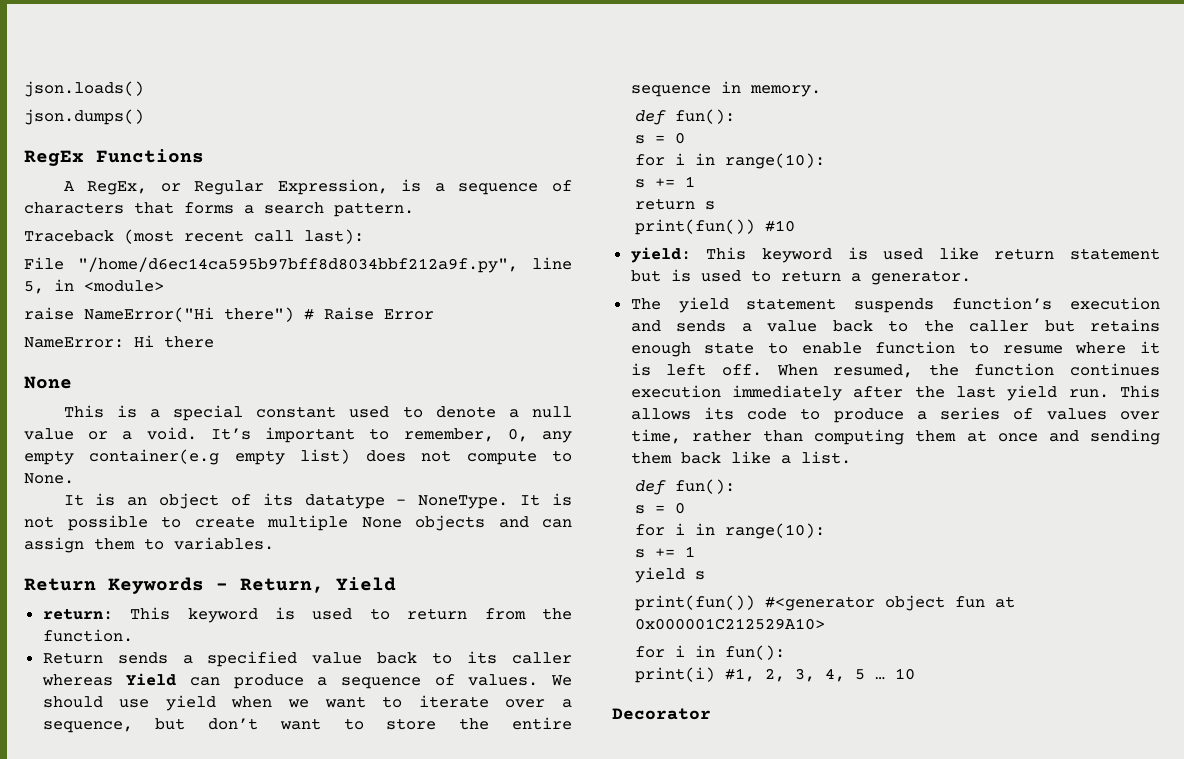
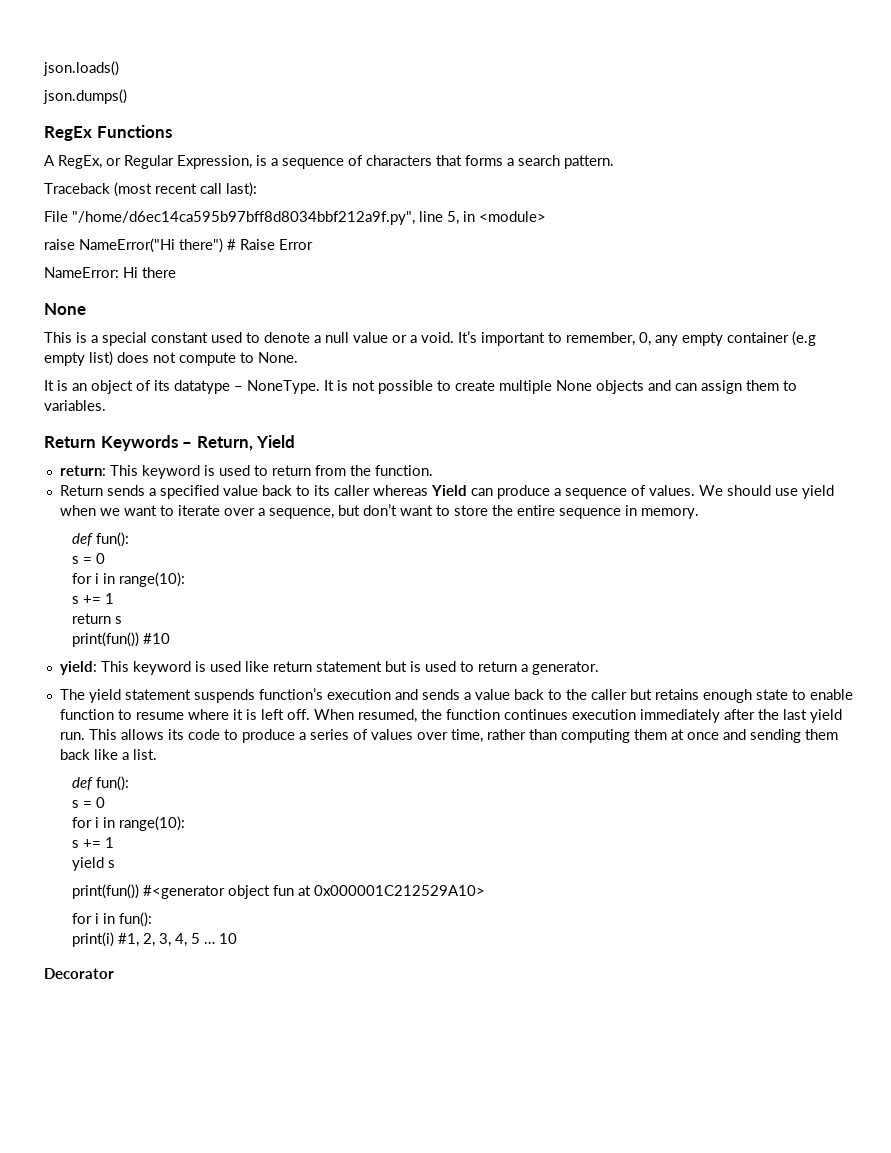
- It’s important to remember, 0, any empty container(e.g empty list) does not compute to None.
+ It’s important to remember, 0, any empty container (e.g empty list) does not compute to None.

